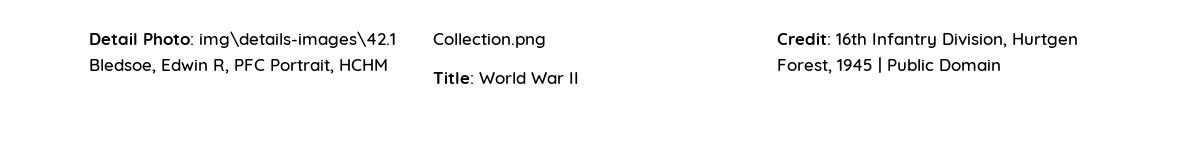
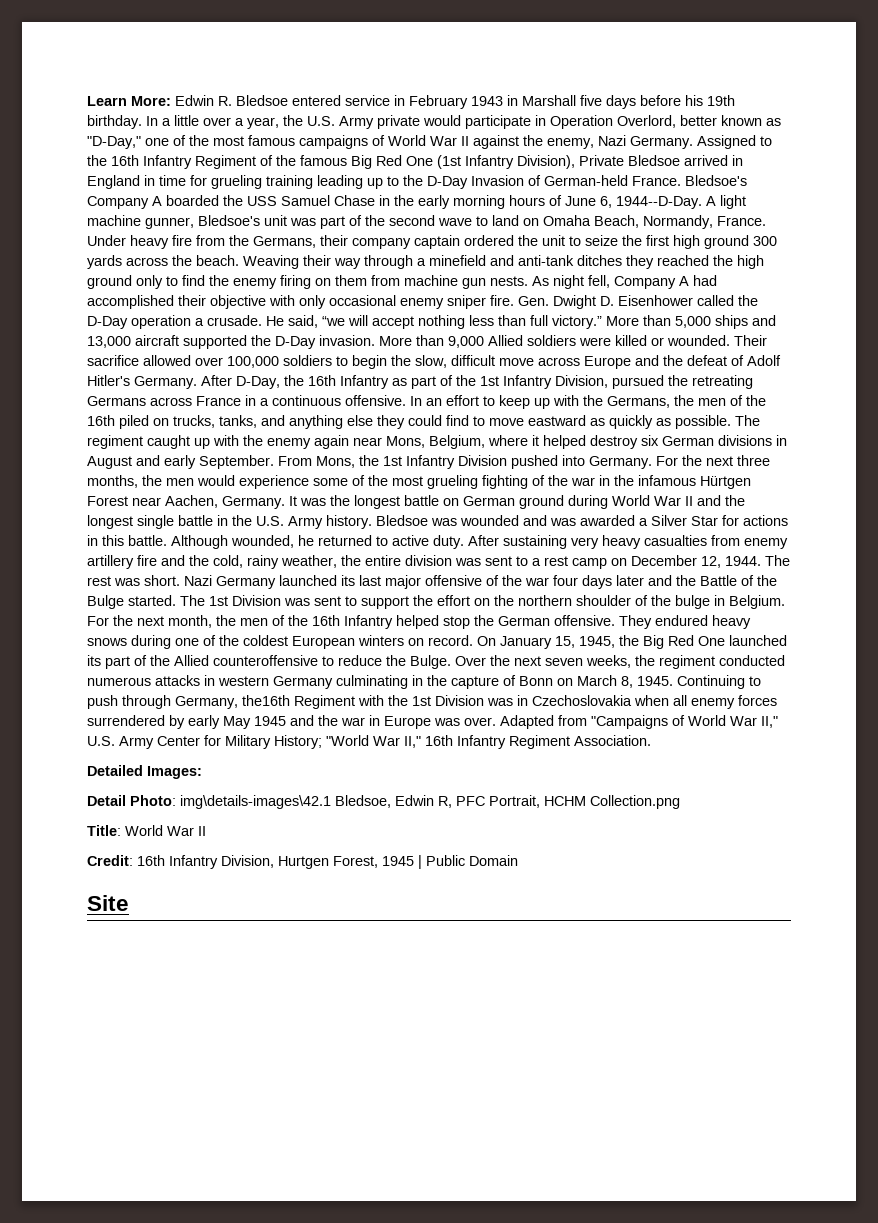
+ Learn More: Edwin R. Bledsoe entered service in February 1943 in Marshall five days before his 19th birthday. In a little over a year, the U.S. Army private would participate in Operation Overlord, better known as "D-Day," one of the most famous campaigns of World War II against the enemy, Nazi Germany. Assigned to the 16th Infantry Regiment of the famous Big Red One (1st Infantry Division), Private Bledsoe arrived in England in time for grueling training leading up to the D-Day Invasion of German-held France. Bledsoe's Company A boarded the USS Samuel Chase in the early morning hours of June 6, 1944--D-Day. A light machine gunner, Bledsoe's unit was part of the second wave to land on Omaha Beach, Normandy, France. Under heavy fire from the Germans, their company captain ordered the unit to seize the first high ground 300 yards across the beach. Weaving their way through a minefield and anti-tank ditches they reached the high ground only to find the enemy firing on them from machine gun nests. As night fell, Company A had accomplished their objective with only occasional enemy sniper fire. Gen. Dwight D. Eisenhower called the D-Day operation a crusade. He said, “we will accept nothing less than full victory.” More than 5,000 ships and 13,000 aircraft supported the D-Day invasion. More than 9,000 Allied soldiers were killed or wounded. Their sacrifice allowed over 100,000 soldiers to begin the slow, difficult move across Europe and the defeat of Adolf Hitler's Germany. After D-Day, the 16th Infantry as part of the 1st Infantry Division, pursued the retreating Germans across France in a continuous offensive. In an effort to keep up with the Germans, the men of the 16th piled on trucks, tanks, and anything else they could find to move eastward as quickly as possible. The regiment caught up with the enemy again near Mons, Belgium, where it helped destroy six German divisions in August and early September. From Mons, the 1st Infantry Division pushed into Germany. For the next three months, the men would experience some of the most grueling fighting of the war in the infamous Hürtgen Forest near Aachen, Germany. It was the longest battle on German ground during World War II and the longest single battle in the U.S. Army history. Bledsoe was wounded and was awarded a Silver Star for actions in this battle. Although wounded, he returned to active duty. After sustaining very heavy casualties from enemy artillery fire and the cold, rainy weather, the entire division was sent to a rest camp on December 12, 1944. The rest was short. Nazi Germany launched its last major offensive of the war four days later and the Battle of the Bulge started. The 1st Division was sent to support the effort on the northern shoulder of the bulge in Belgium. For the next month, the men of the 16th Infantry helped stop the German offensive. They endured heavy snows during one of the coldest European winters on record. On January 15, 1945, the Big Red One launched its part of the Allied counteroffensive to reduce the Bulge. Over the next seven weeks, the regiment conducted numerous attacks in western Germany culminating in the capture of Bonn on March 8, 1945. Continuing to push through Germany, the16th Regiment with the 1st Division was in Czechoslovakia when all enemy forces surrendered by early May 1945 and the war in Europe was over. Adapted from "Campaigns of World War II," U.S. Army Center for Military History; "World War II," 16th Infantry Regiment Association.
+ Detailed Images:
+ Site

